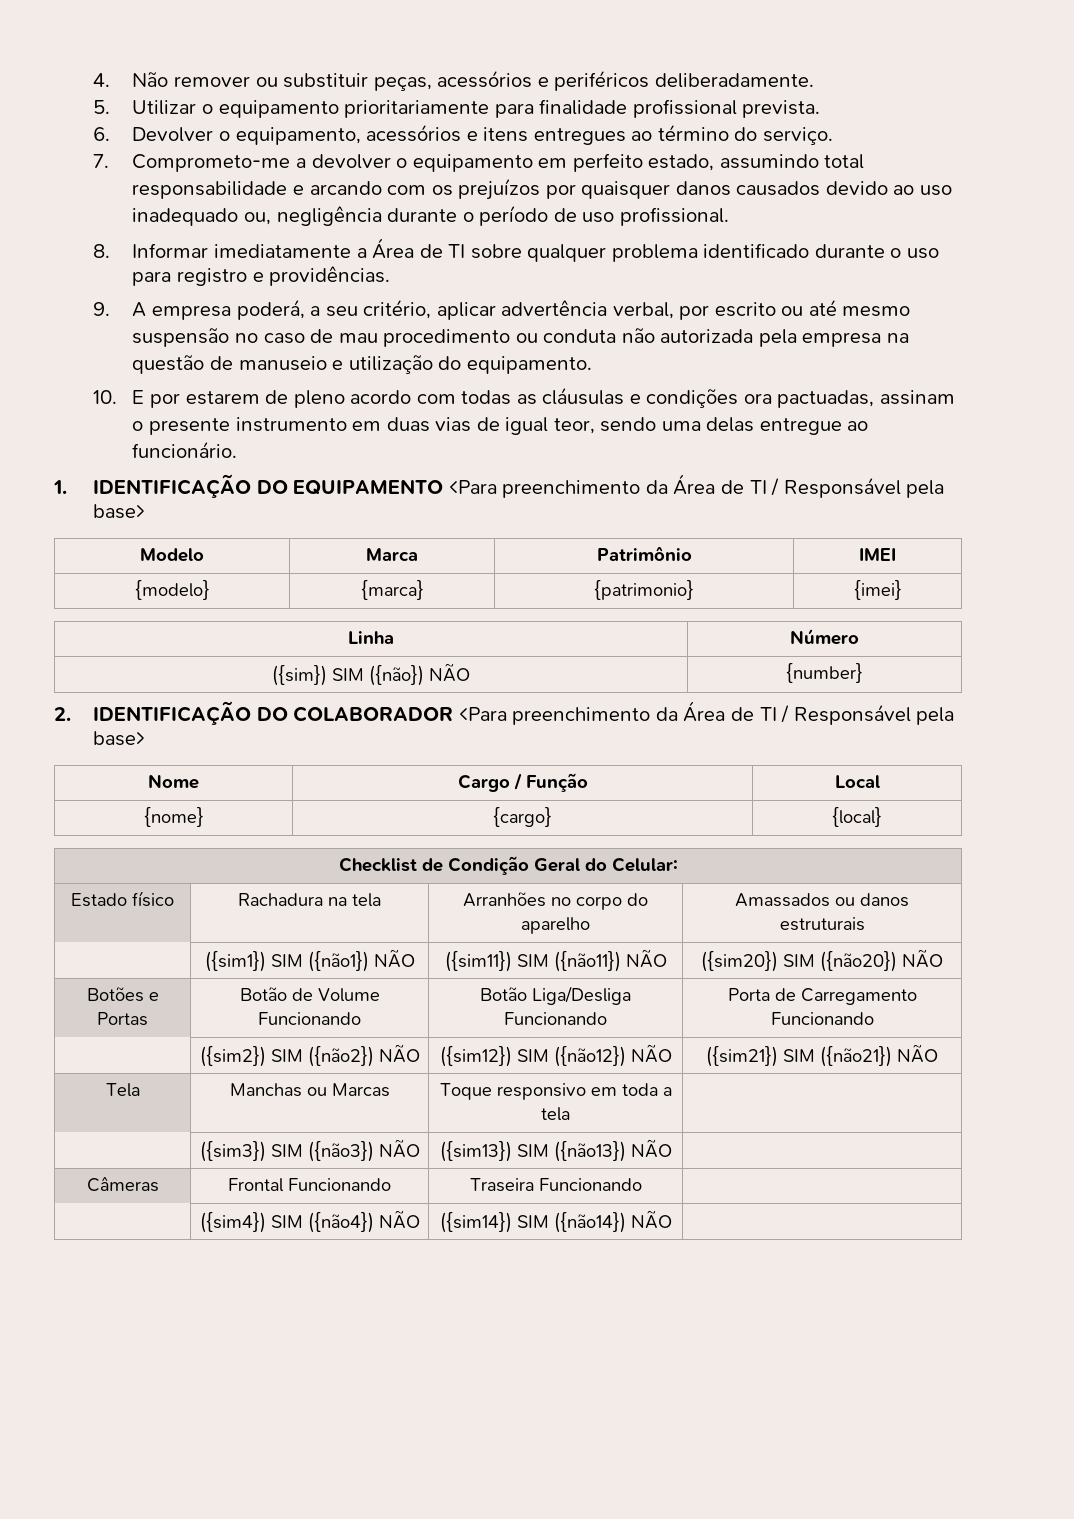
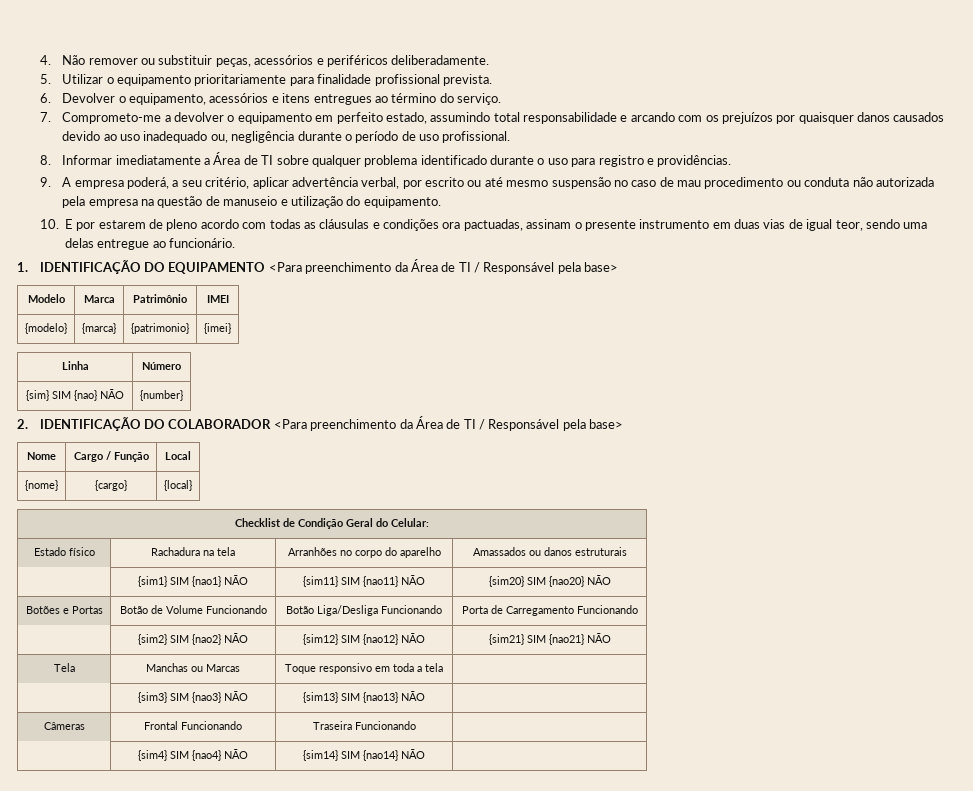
- ({sim}) SIM ({não}) NÃO | {number}
+ {sim} SIM {nao} NÃO | {number}
- | ({sim1}) SIM ({não1}) NÃO | ({sim11}) SIM ({não11}) NÃO | ({sim20}) SIM ({não20}) NÃO
+ | {sim1} SIM {nao1} NÃO | {sim11} SIM {nao11} NÃO | {sim20} SIM {nao20} NÃO
- | ({sim2}) SIM ({não2}) NÃO | ({sim12}) SIM ({não12}) NÃO | ({sim21}) SIM ({não21}) NÃO
+ | {sim2} SIM {nao2} NÃO | {sim12} SIM {nao12} NÃO | {sim21} SIM {nao21} NÃO
- | ({sim3}) SIM ({não3}) NÃO | ({sim13}) SIM ({não13}) NÃO |
+ | {sim3} SIM {nao3} NÃO | {sim13} SIM {nao13} NÃO |
- | ({sim4}) SIM ({não4}) NÃO | ({sim14}) SIM ({não14}) NÃO |
+ | {sim4} SIM {nao4} NÃO | {sim14} SIM {nao14} NÃO |

